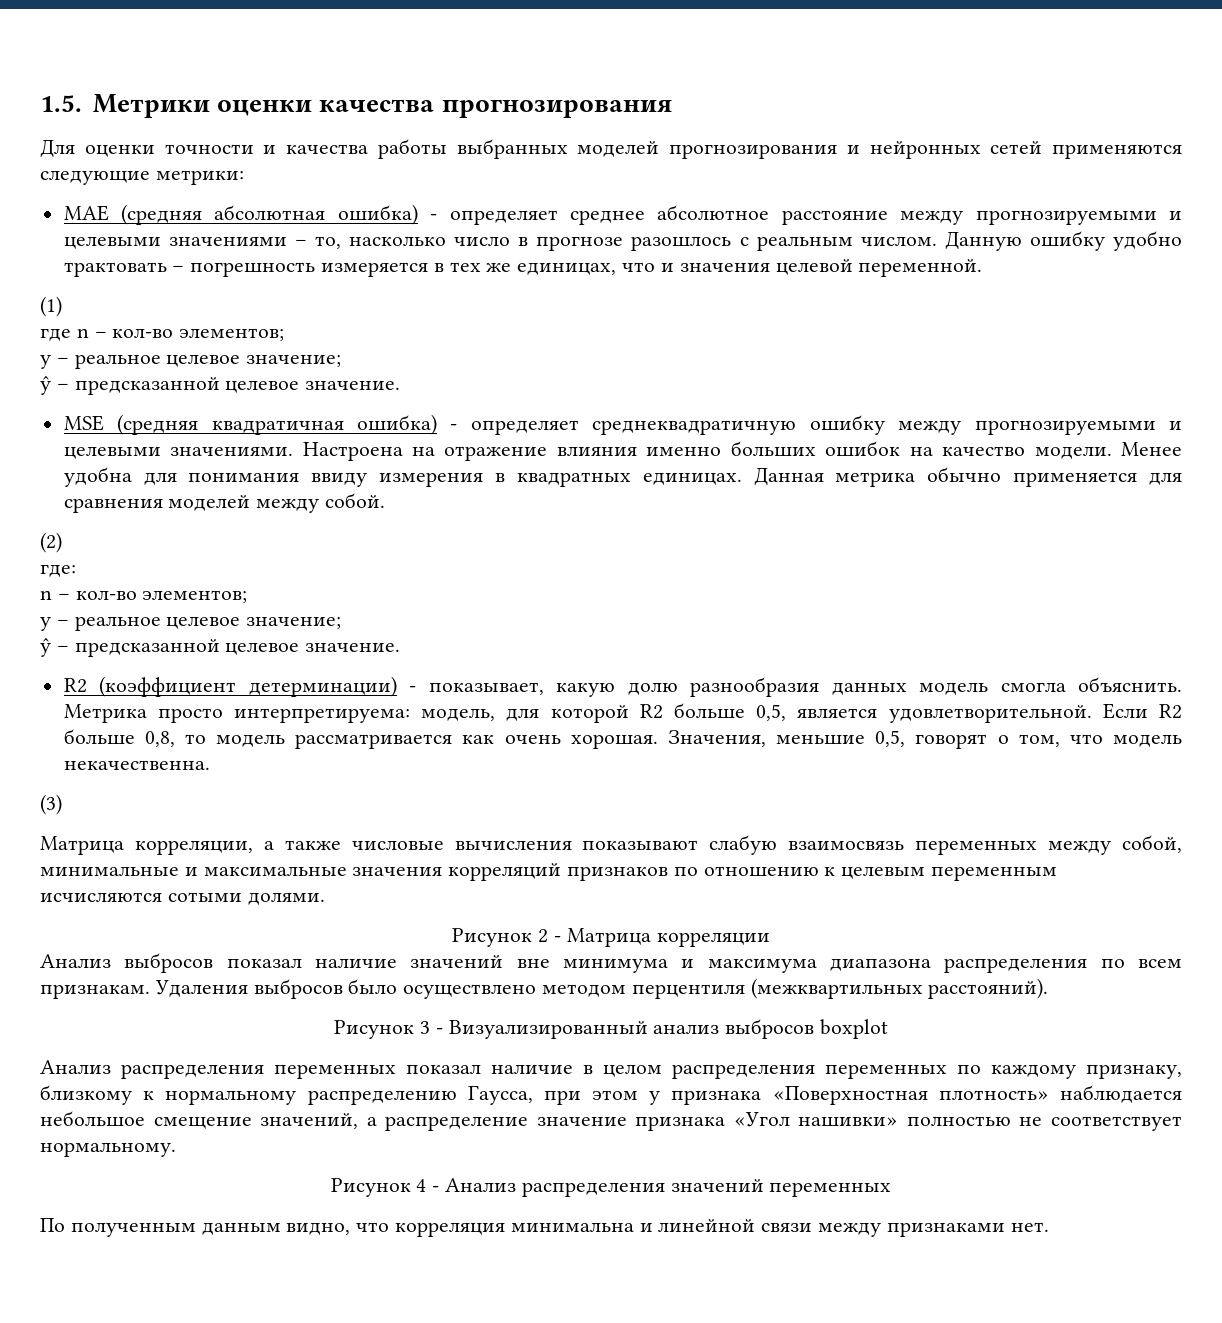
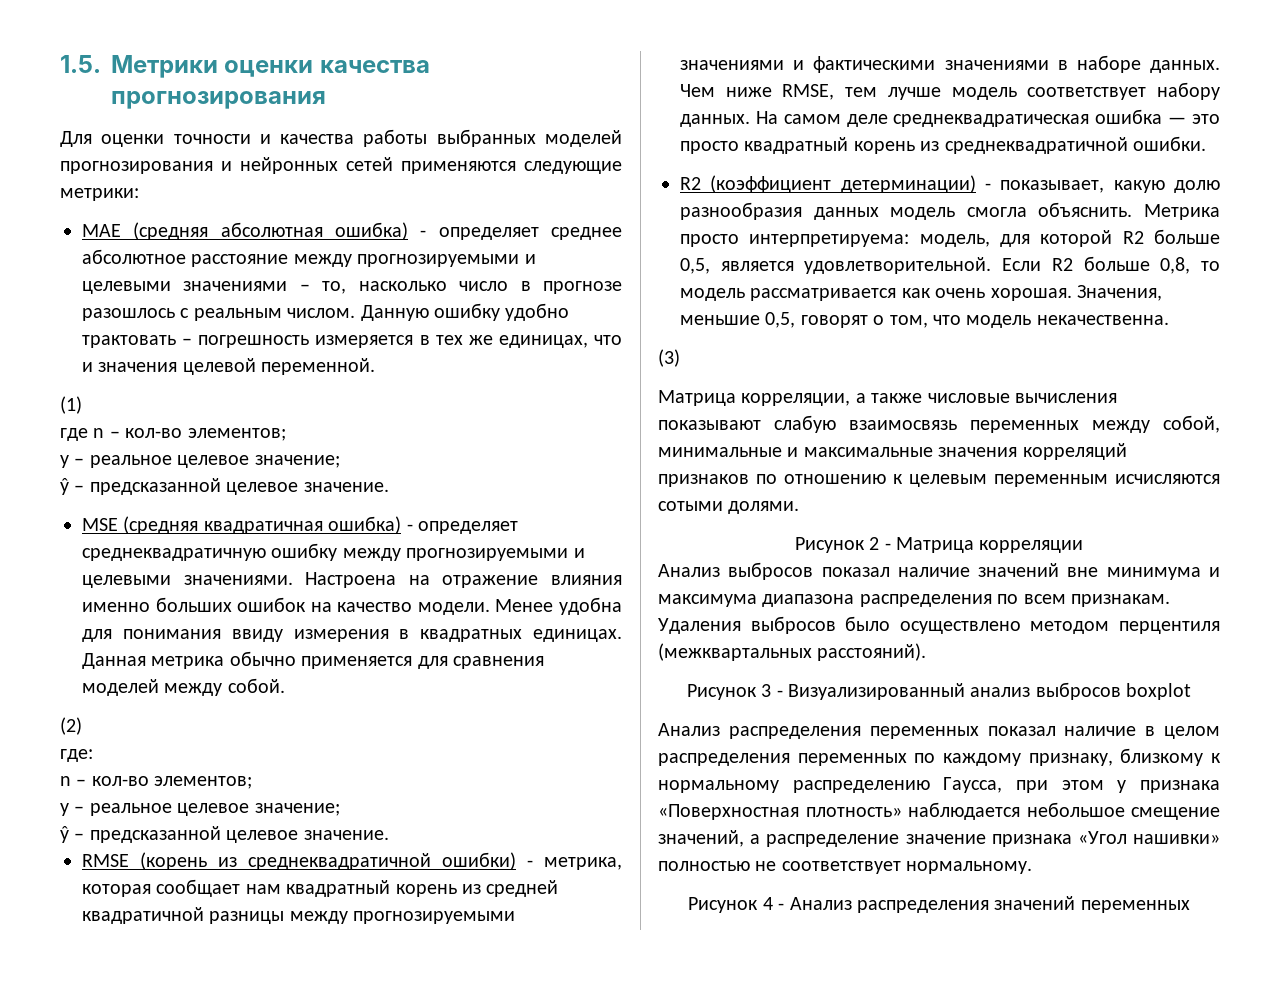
+ RMSE (корень из среднеквадратичной ошибки) - метрика, которая сообщает нам квадратный корень из средней квадратичной разницы между прогнозируемыми значениями и фактическими значениями в наборе данных. Чем ниже RMSE, тем лучше модель соответствует набору данных. На самом деле среднеквадратическая ошибка — это просто квадратный корень из среднеквадратичной ошибки.
- Удаления выбросов было осуществлено методом перцентиля (межквартильных расстояний).
+ Удаления выбросов было осуществлено методом перцентиля (межквартальных расстояний).
- По полученным данным видно, что корреляция минимальна и линейной связи между признаками нет.

